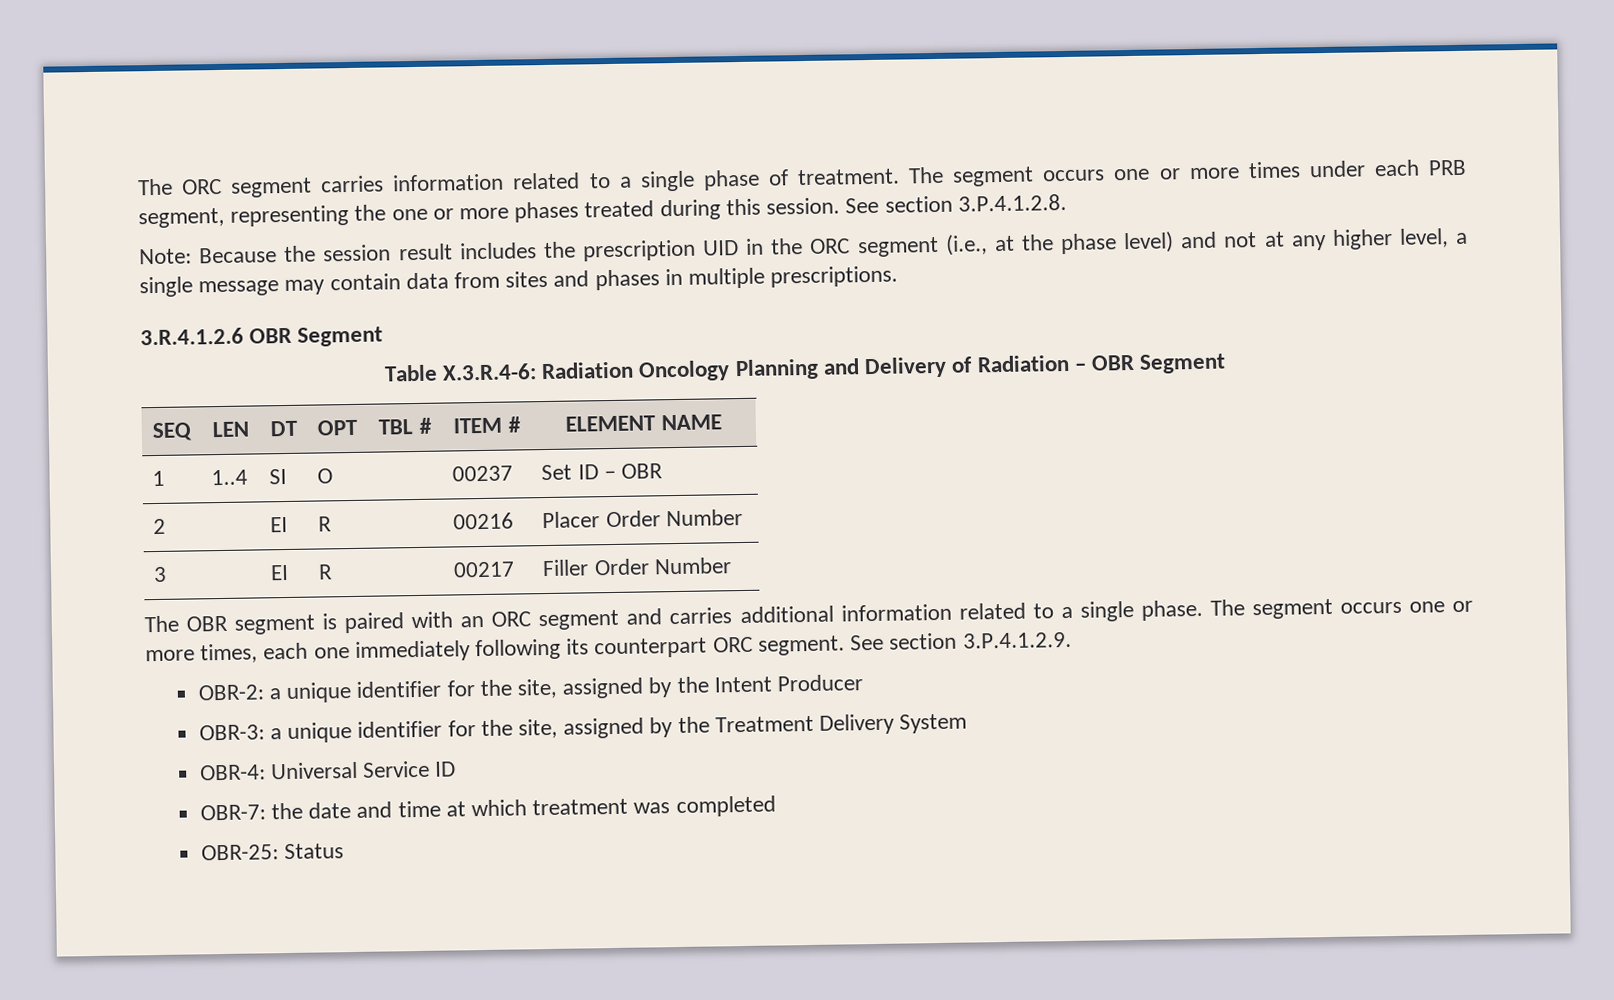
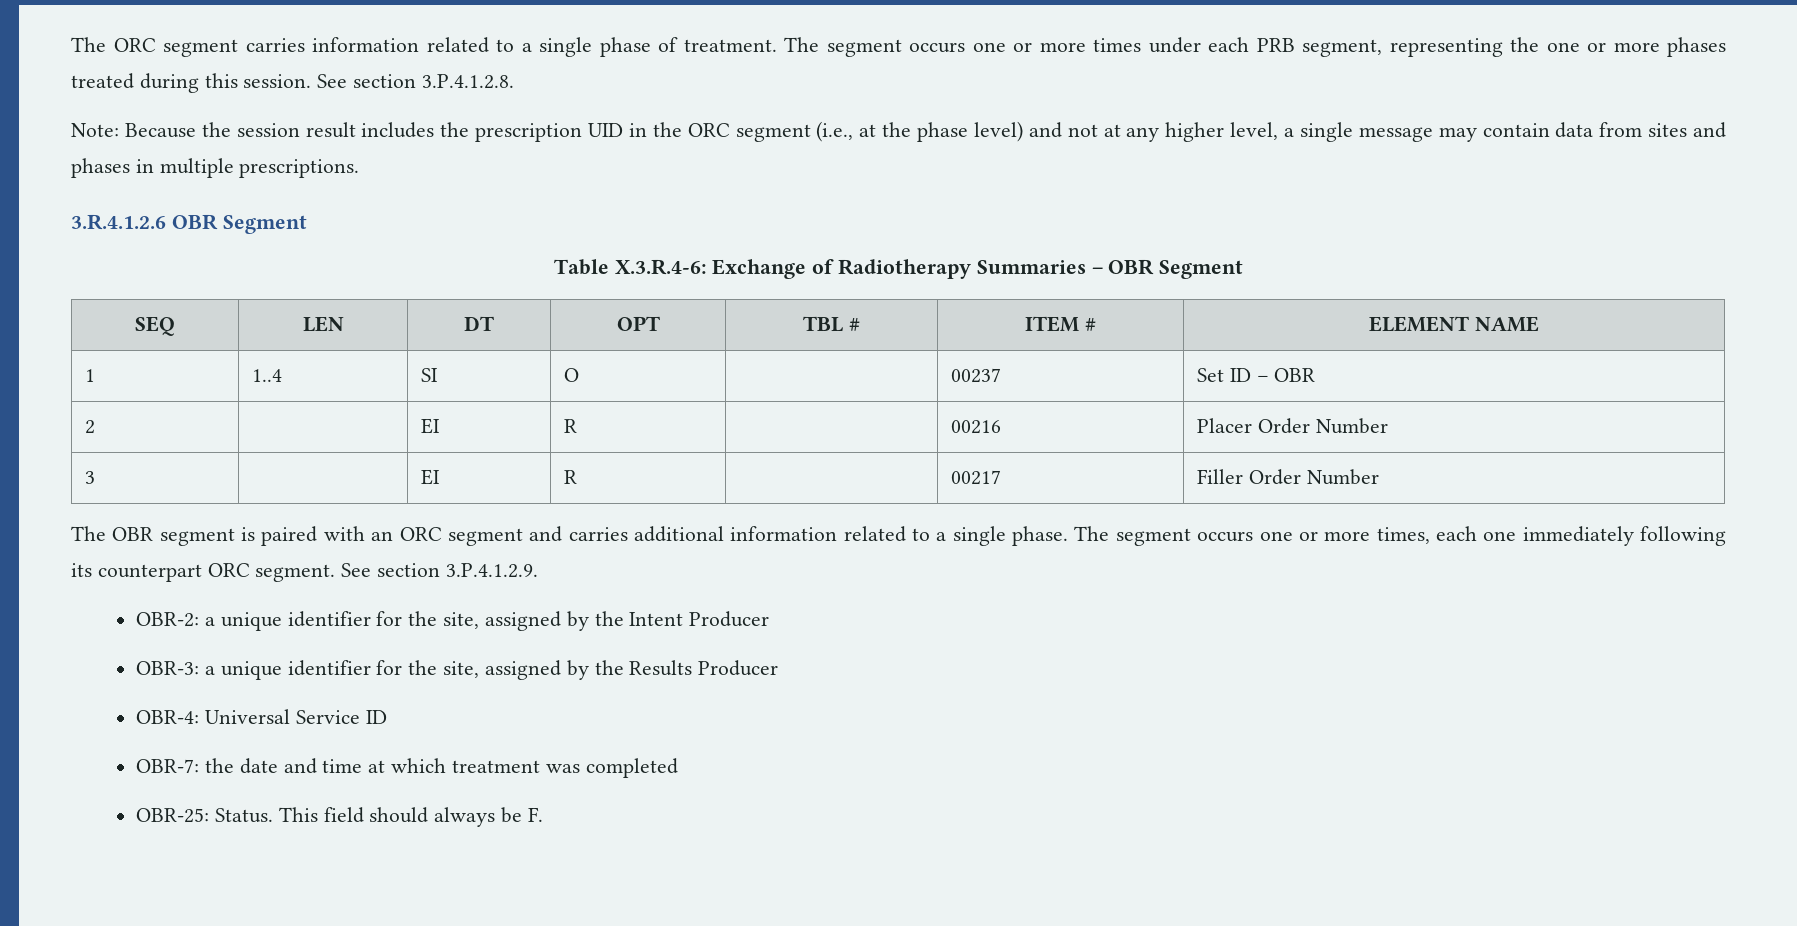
- Table X.3.R.4-6: Radiation Oncology Planning and Delivery of Radiation – OBR Segment
+ Table X.3.R.4-6: Exchange of Radiotherapy Summaries – OBR Segment
- OBR-3: a unique identifier for the site, assigned by the Treatment Delivery System
+ OBR-3: a unique identifier for the site, assigned by the Results Producer
- OBR-25: Status
+ OBR-25: Status. This field should always be F.

